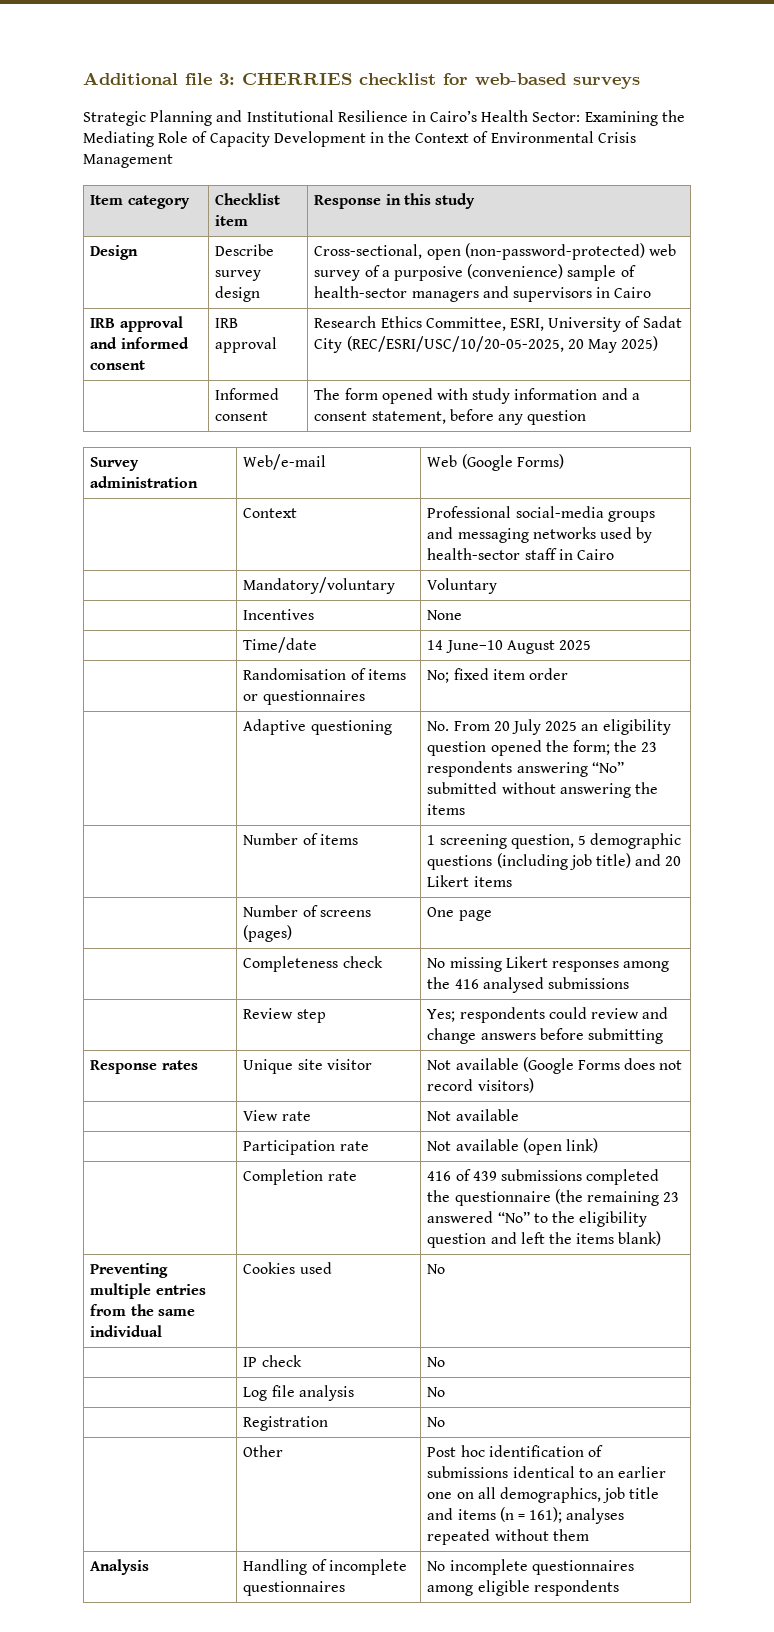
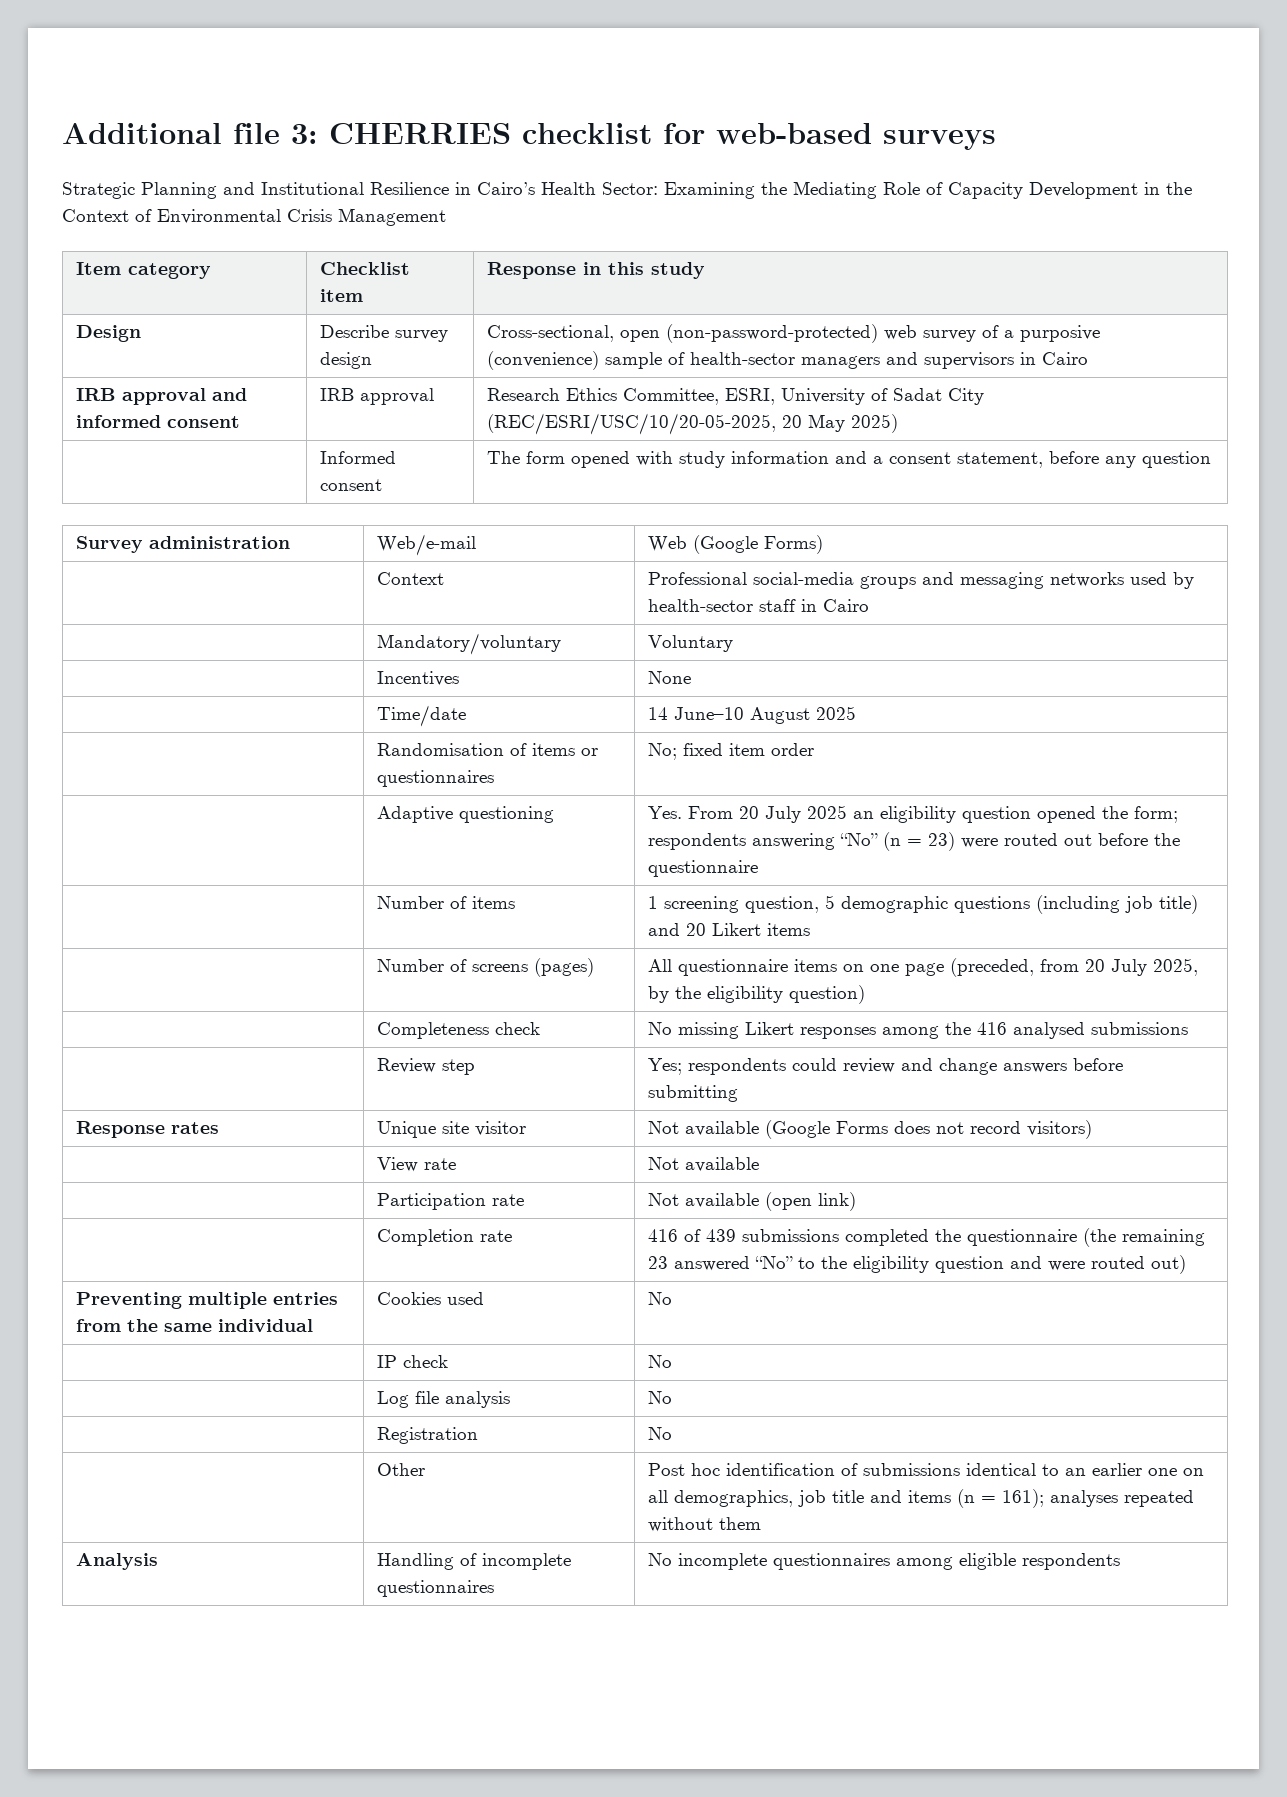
- | Adaptive questioning | No. From 20 July 2025 an eligibility question opened the form; the 23 respondents answering “No” submitted without answering the items
+ | Adaptive questioning | Yes. From 20 July 2025 an eligibility question opened the form; respondents answering “No” (n = 23) were routed out before the questionnaire
- | Number of screens (pages) | One page
+ | Number of screens (pages) | All questionnaire items on one page (preceded, from 20 July 2025, by the eligibility question)
- | Completion rate | 416 of 439 submissions completed the questionnaire (the remaining 23 answered “No” to the eligibility question and left the items blank)
+ | Completion rate | 416 of 439 submissions completed the questionnaire (the remaining 23 answered “No” to the eligibility question and were routed out)

